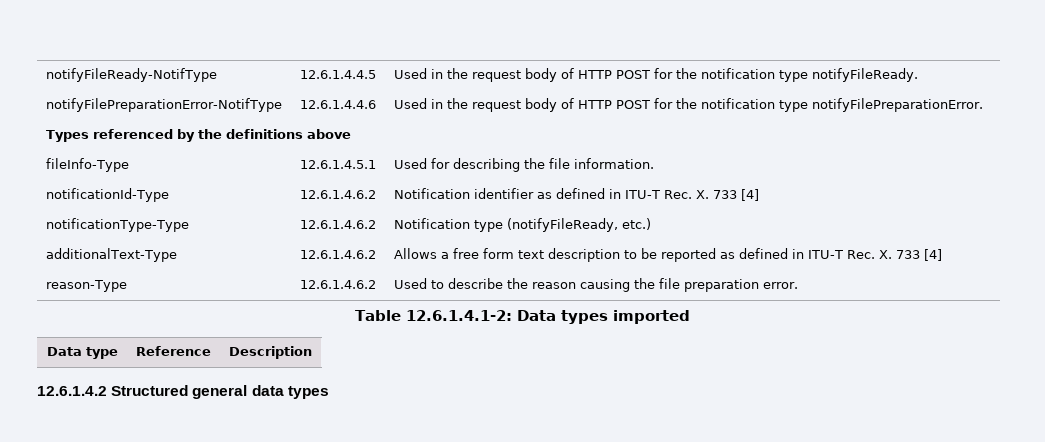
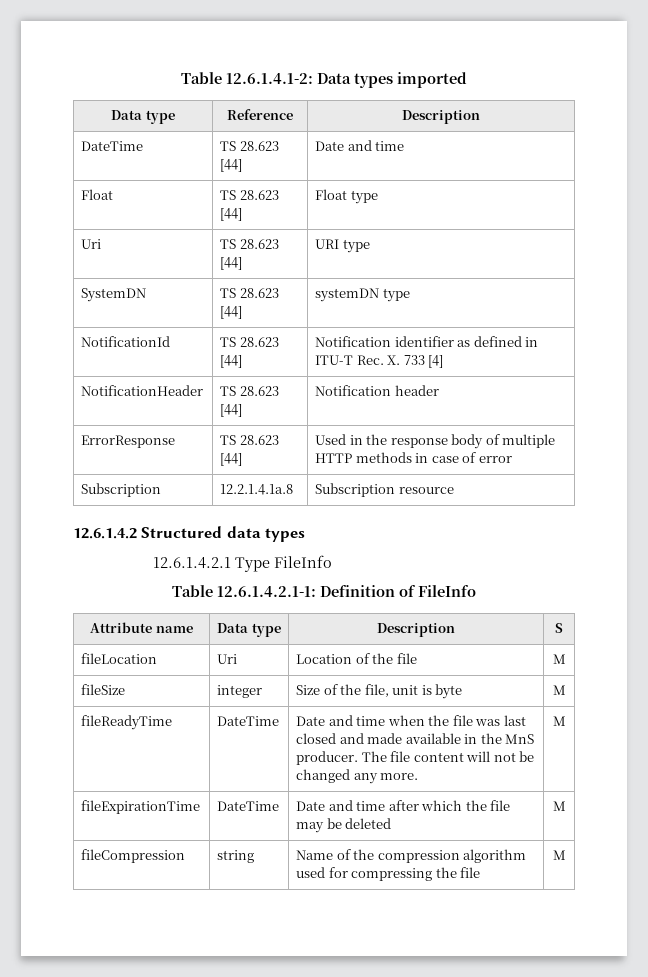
- notifyFileReady-NotifType | 12.6.1.4.4.5 | Used in the request body of HTTP POST for the notification type notifyFileReady.
- notifyFilePreparationError-NotifType | 12.6.1.4.4.6 | Used in the request body of HTTP POST for the notification type notifyFilePreparationError.
- Types referenced by the definitions above
- fileInfo-Type | 12.6.1.4.5.1 | Used for describing the file information.
- notificationId-Type | 12.6.1.4.6.2 | Notification identifier as defined in ITU-T Rec. X. 733 [4]
+ Table 12.6.1.4.1-2: Data types imported
+ Data type | Reference | Description
+ DateTime | TS 28.623 [44] | Date and time
+ Float | TS 28.623 [44] | Float type
+ Uri | TS 28.623 [44] | URI type
+ SystemDN | TS 28.623 [44] | systemDN type
+ NotificationId | TS 28.623 [44] | Notification identifier as defined in ITU-T Rec. X. 733 [4]
- notificationType-Type | 12.6.1.4.6.2 | Notification type (notifyFileReady, etc.)
- additionalText-Type | 12.6.1.4.6.2 | Allows a free form text description to be reported as defined in ITU-T Rec. X. 733 [4]
- reason-Type | 12.6.1.4.6.2 | Used to describe the reason causing the file preparation error.
- Table 12.6.1.4.1-2: Data types imported
- Data type | Reference | Description
- 12.6.1.4.2 Structured general data types
+ NotificationHeader | TS 28.623 [44] | Notification header
+ ErrorResponse | TS 28.623 [44] | Used in the response body of multiple HTTP methods in case of error
+ Subscription | 12.2.1.4.1a.8 | Subscription resource
+ 12.6.1.4.2 Structured data types
+ 12.6.1.4.2.1 Type FileInfo
+ Table 12.6.1.4.2.1-1: Definition of FileInfo
+ Attribute name | Data type | Description | S
+ fileLocation | Uri | Location of the file | M
+ fileSize | integer | Size of the file, unit is byte | M
+ fileReadyTime | DateTime | Date and time when the file was last closed and made available in the MnS producer. The file content will not be changed any more. | M
+ fileExpirationTime | DateTime | Date and time after which the file may be deleted | M
+ fileCompression | string | Name of the compression algorithm used for compressing the file | M

